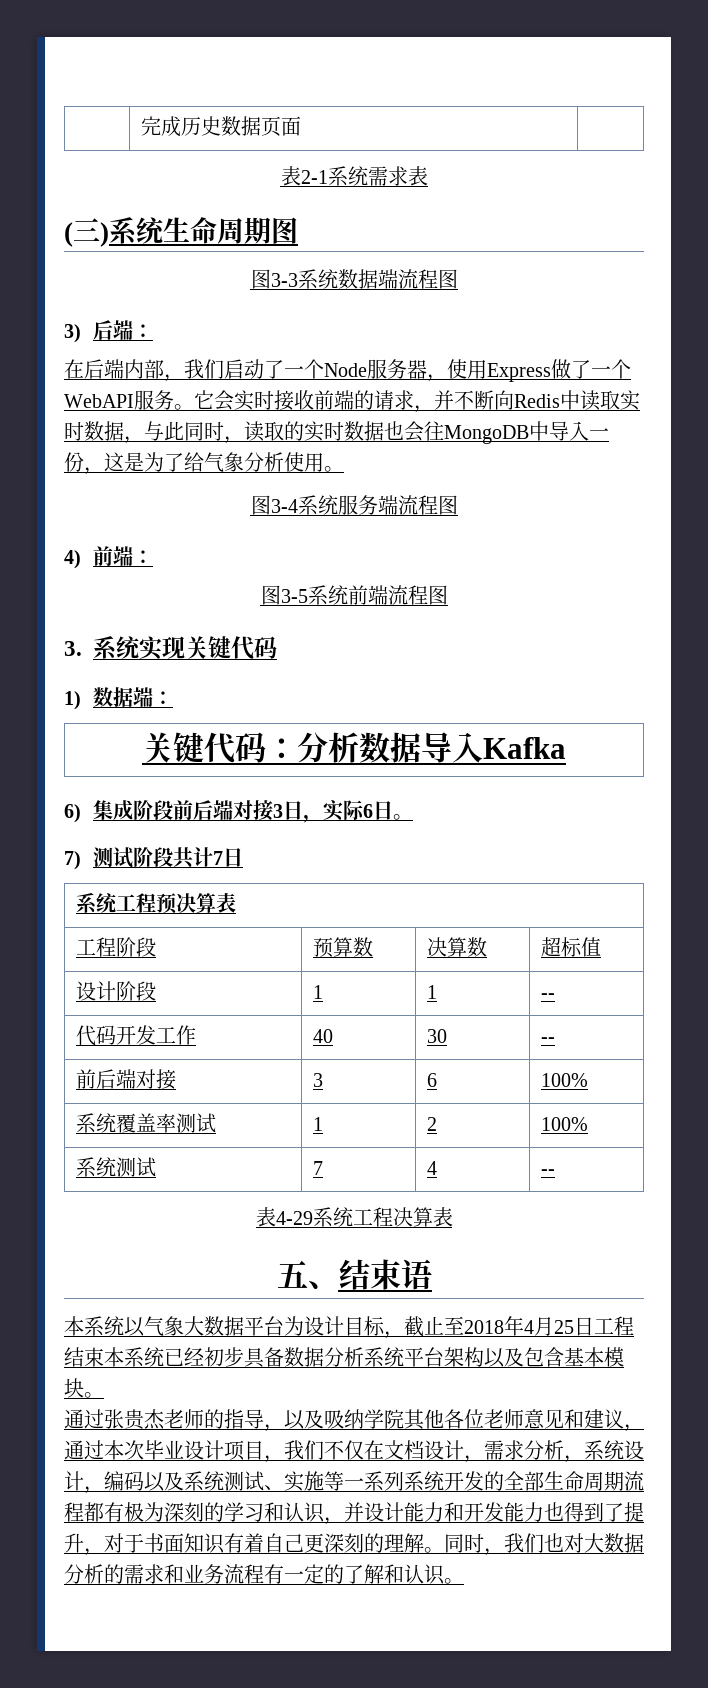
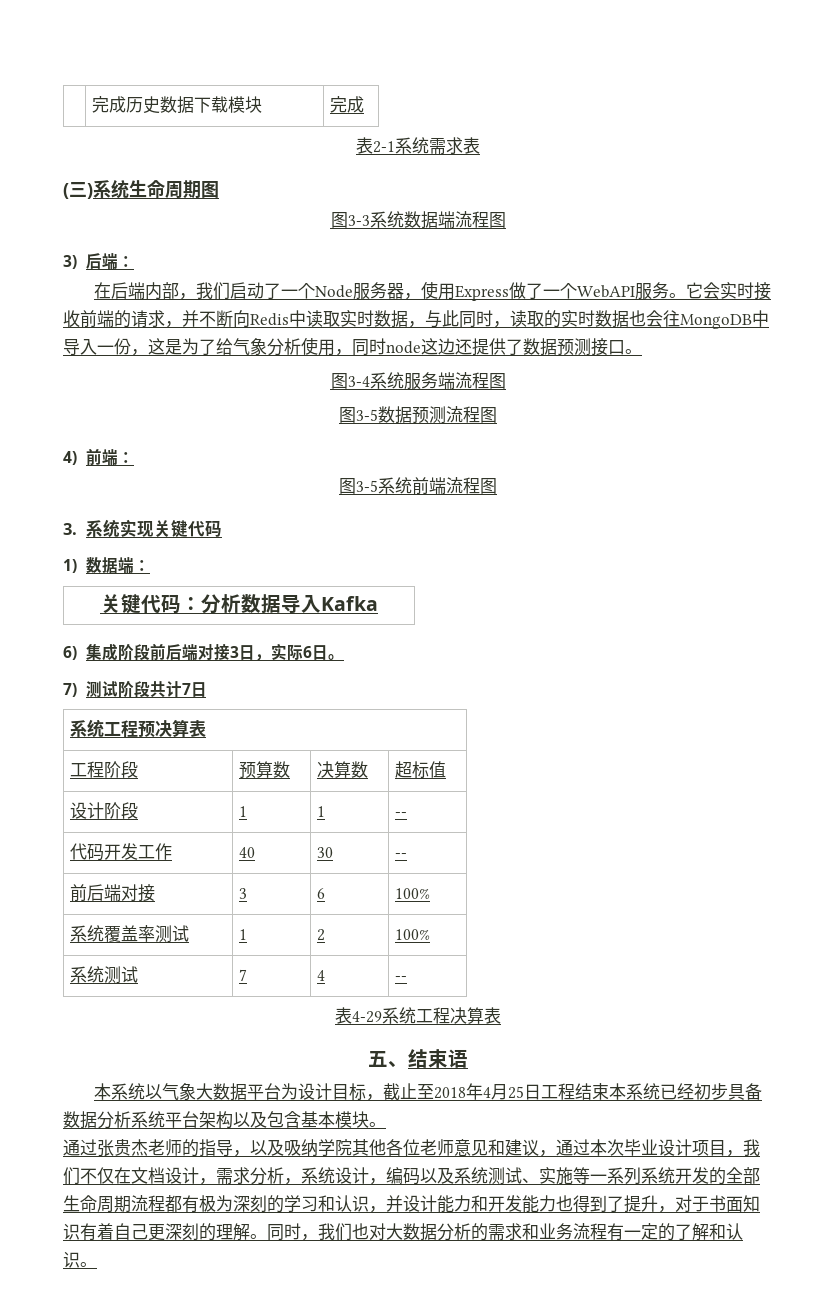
- | 完成历史数据页面 |
+ | 完成历史数据下载模块 | 完成
- 它会实时接收前端的请求，并不断向Redis中读取实时数据，与此同时，读取的实时数据也会往MongoDB中导入一份，这是为了给气象分析使用。
+ 它会实时接收前端的请求，并不断向Redis中读取实时数据，与此同时，读取的实时数据也会往MongoDB中导入一份，这是为了给气象分析使用，同时node这边还提供了数据预测接口。
+ 图3-5数据预测流程图

